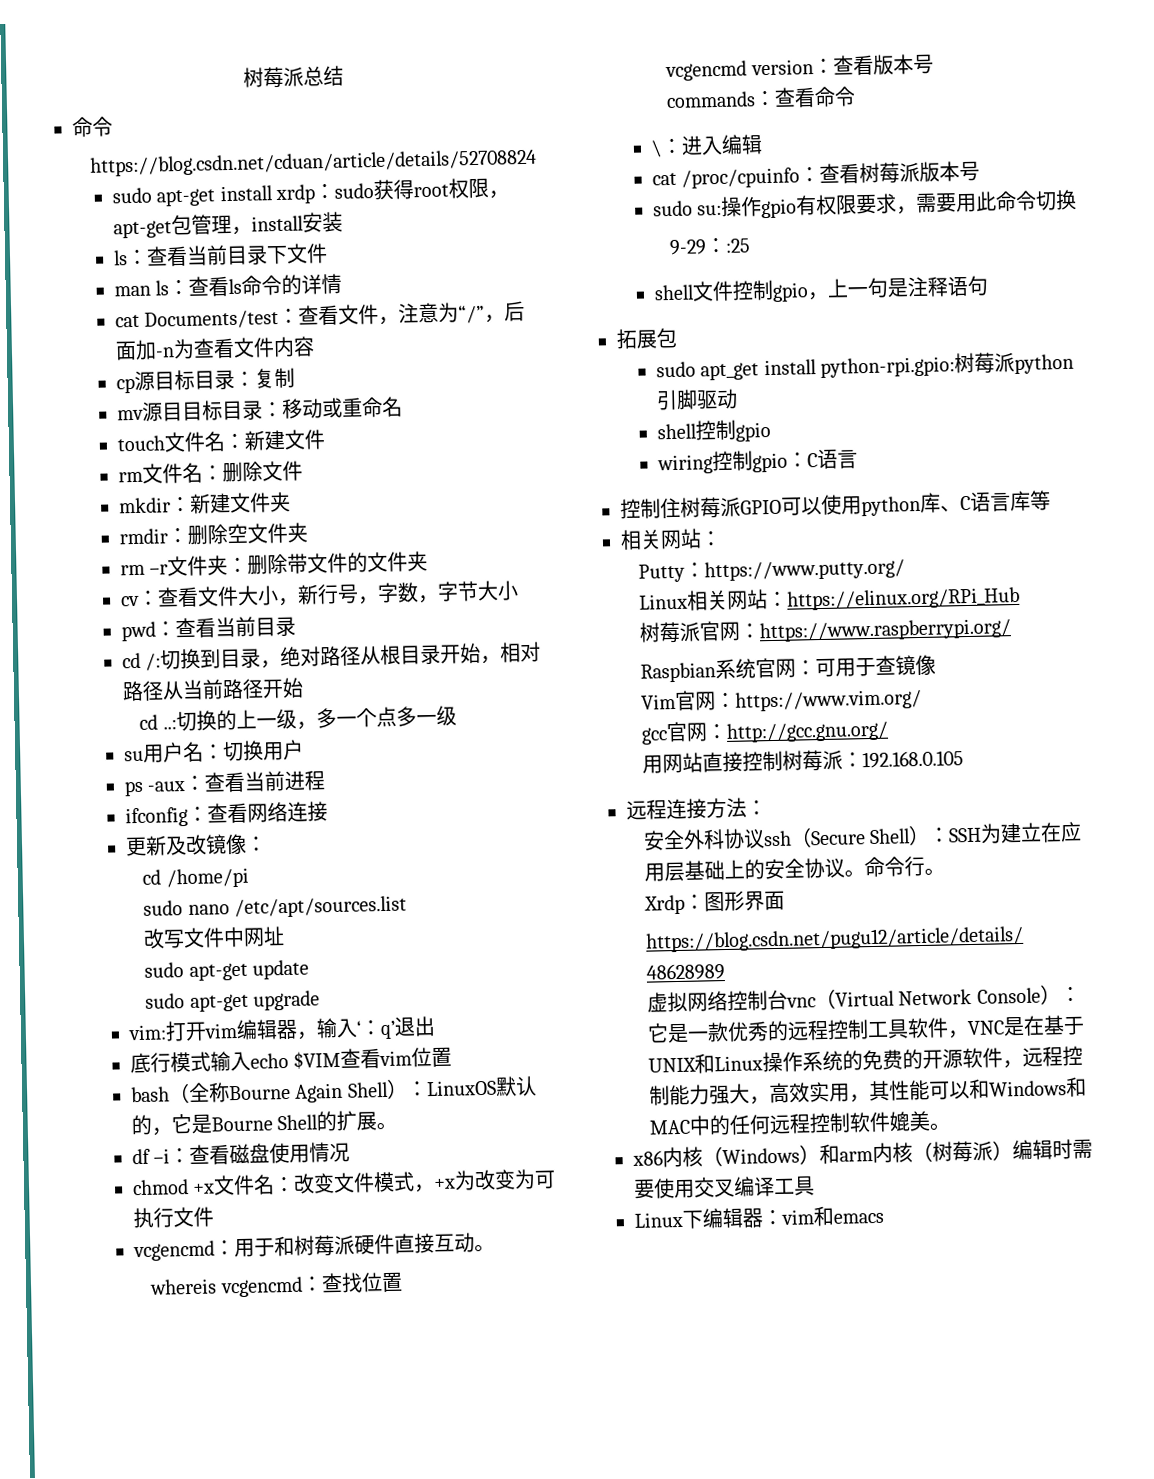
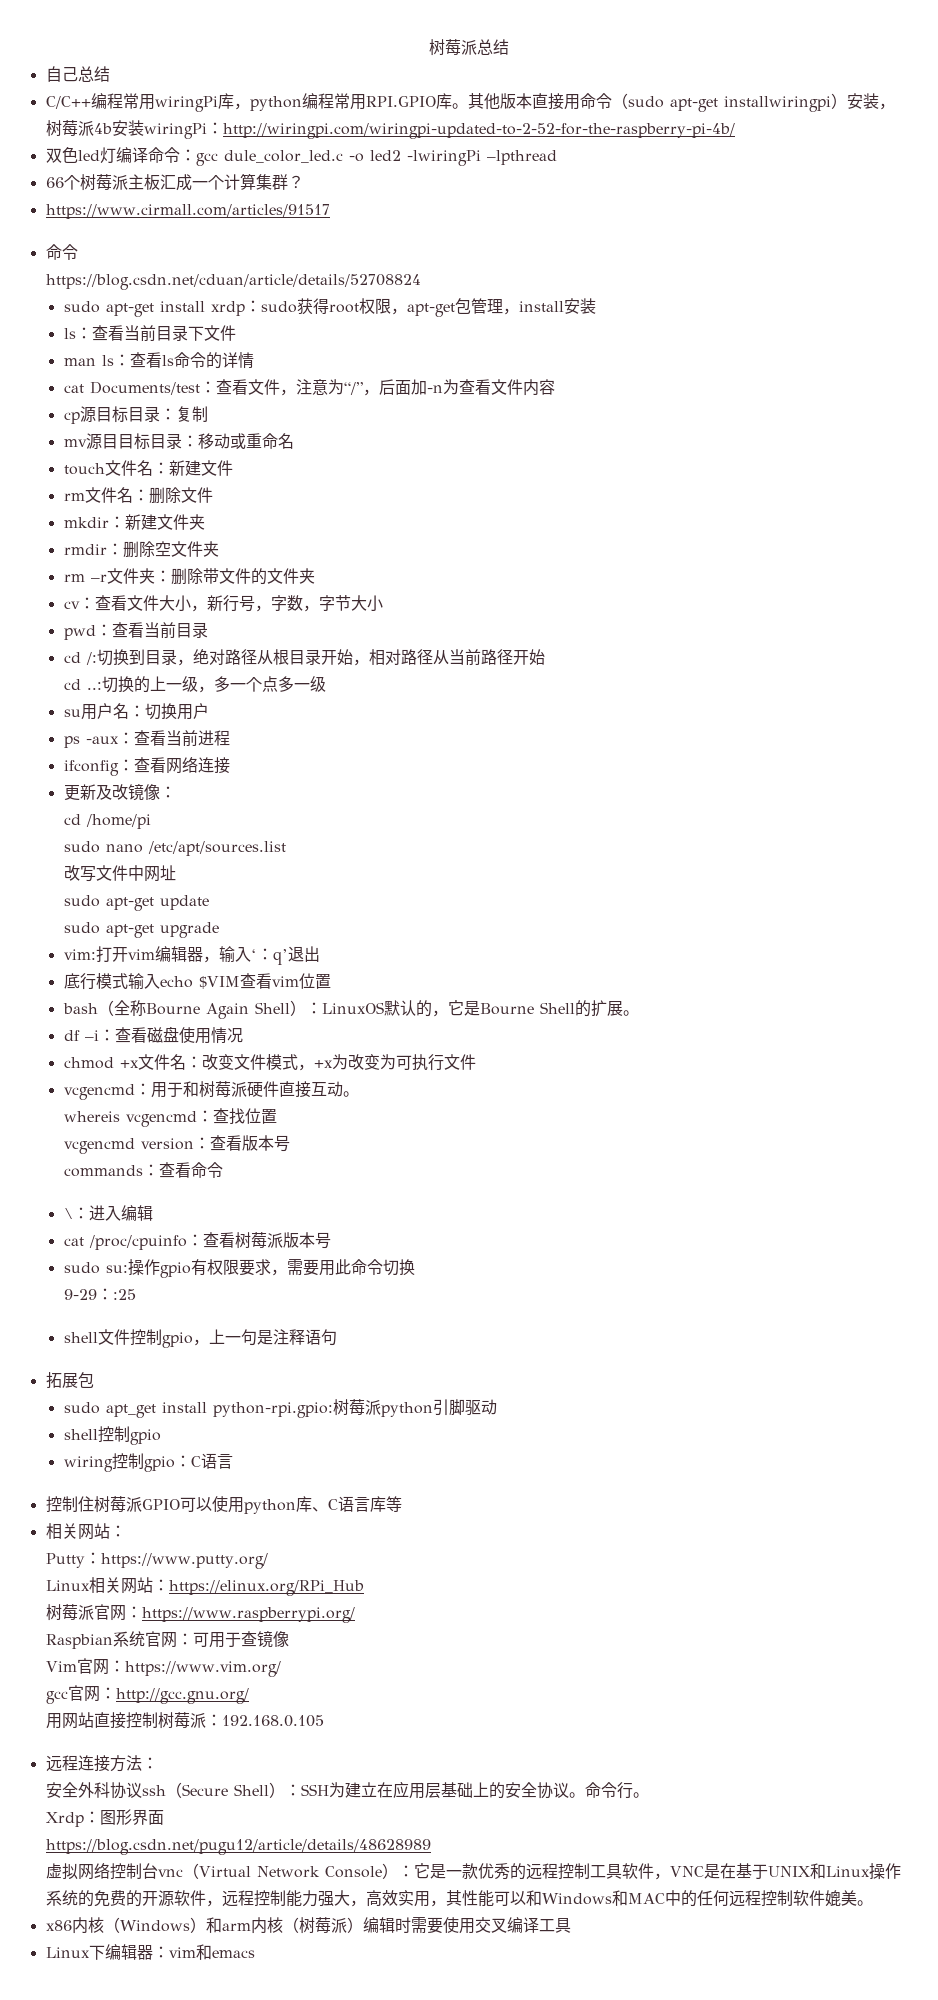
+ 自己总结
+ C/C++编程常用wiringPi库，python编程常用RPI.GPIO库。其他版本直接用命令（sudo apt-get installwiringpi）安装，树莓派4b安装wiringPi：http://wiringpi.com/wiringpi-updated-to-2-52-for-the-raspberry-pi-4b/
+ 双色led灯编译命令：gcc dule_color_led.c -o led2 -lwiringPi –lpthread
+ 66个树莓派主板汇成一个计算集群？
+ https://www.cirmall.com/articles/91517

